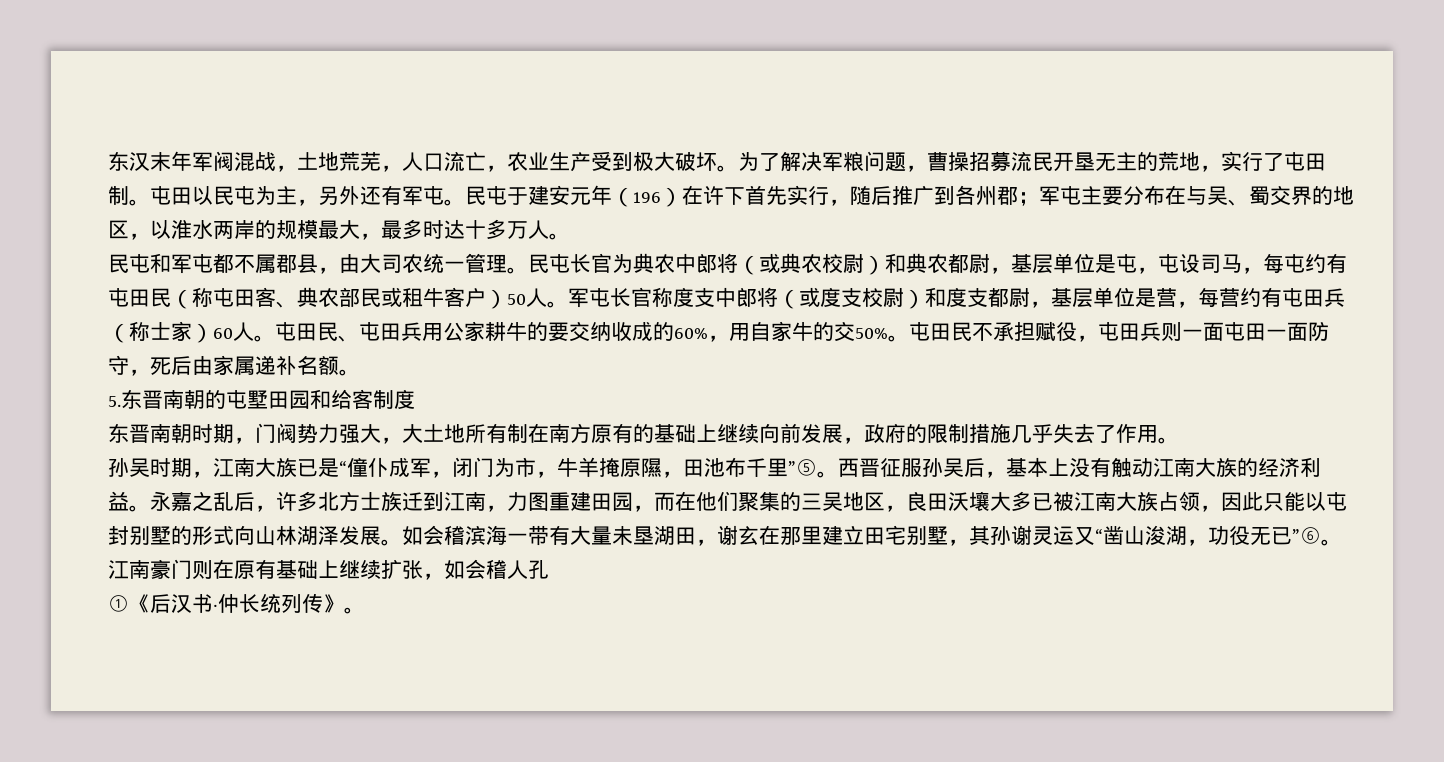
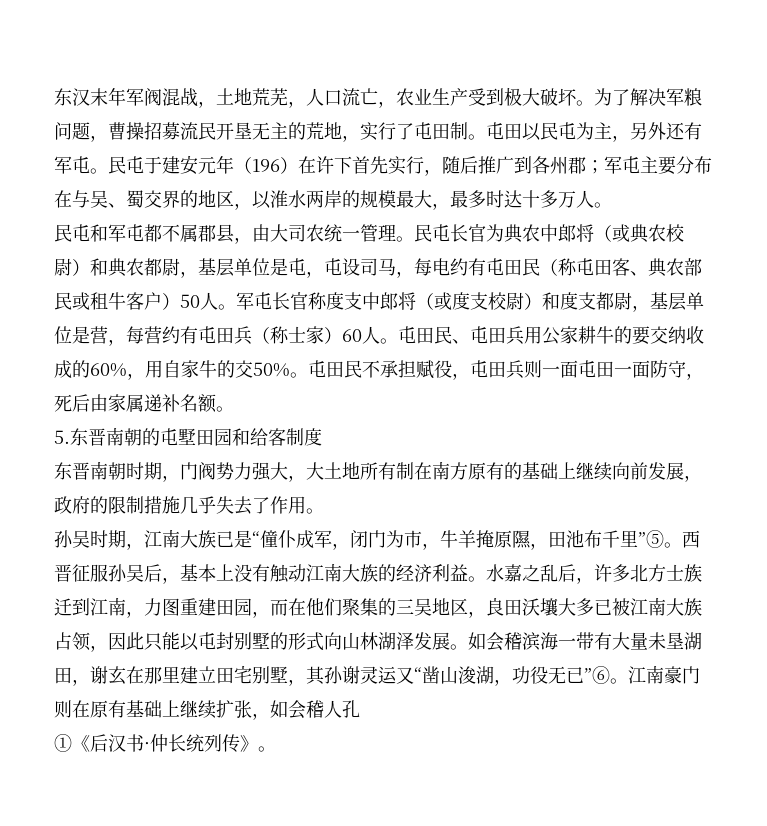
- 民屯长官为典农中郎将（或典农校尉）和典农都尉，基层单位是屯，屯设司马，每屯约有屯田民（称屯田客、典农部民或租牛客户）50人。
+ 民屯长官为典农中郎将（或典农校尉）和典农都尉，基层单位是屯，屯设司马，每电约有屯田民（称屯田客、典农部民或租牛客户）50人。
- 永嘉之乱后，许多北方士族迁到江南，力图重建田园，而在他们聚集的三吴地区，良田沃壤大多已被江南大族占领，因此只能以屯封别墅的形式向山林湖泽发展。
+ 水嘉之乱后，许多北方士族迁到江南，力图重建田园，而在他们聚集的三吴地区，良田沃壤大多已被江南大族占领，因此只能以屯封别墅的形式向山林湖泽发展。

